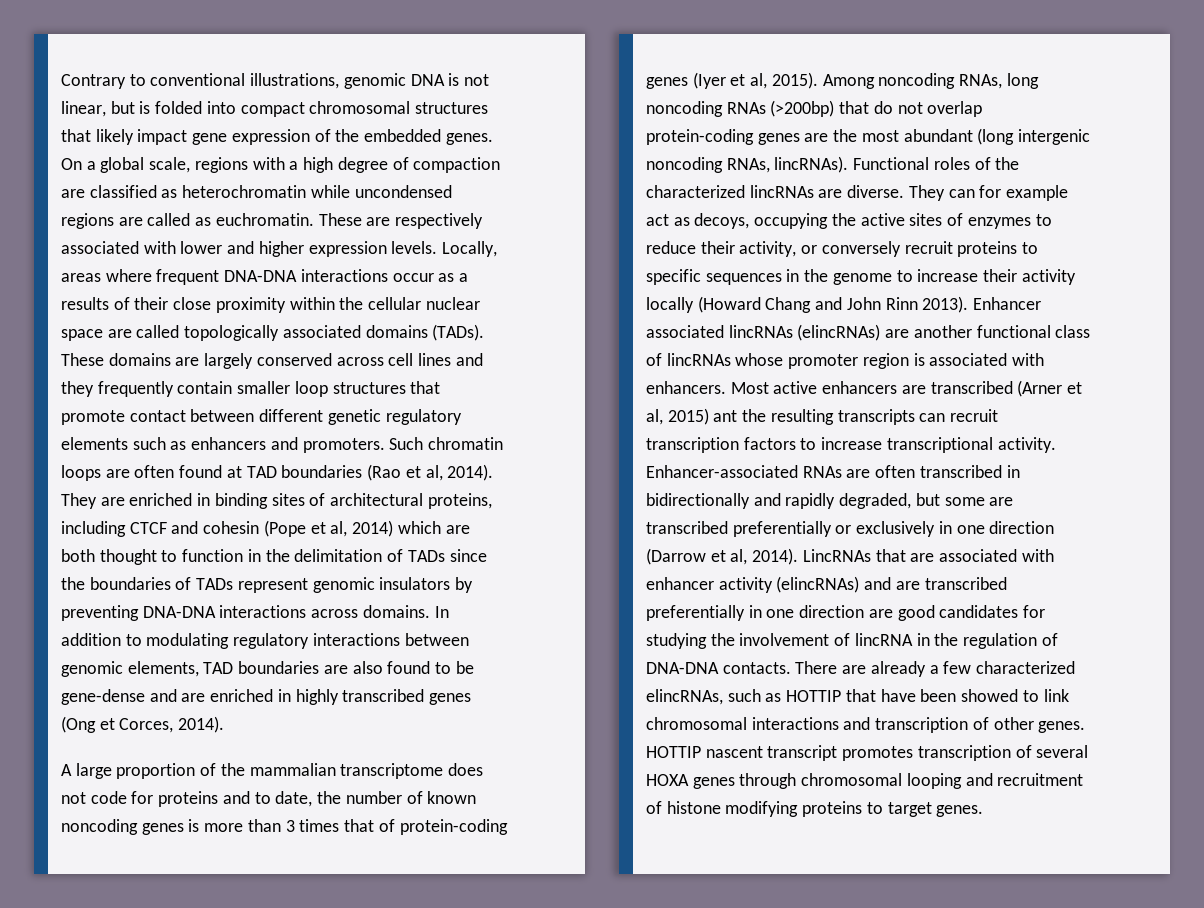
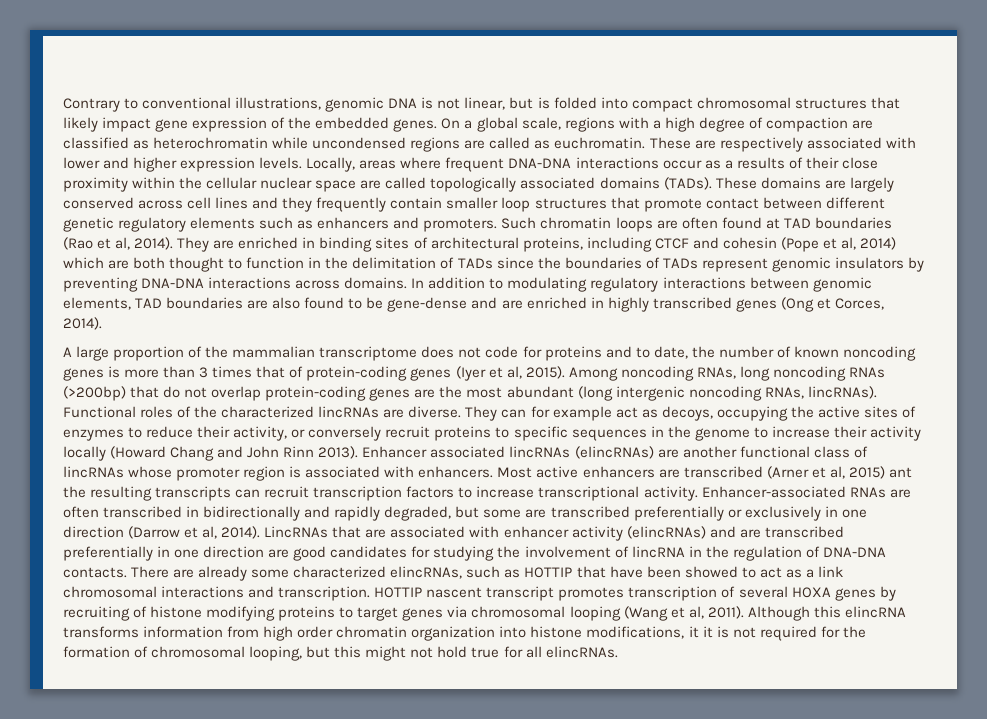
- There are already a few characterized elincRNAs, such as HOTTIP that have been showed to link chromosomal interactions and transcription of other genes.
+ There are already some characterized elincRNAs, such as HOTTIP that have been showed to act as a link chromosomal interactions and transcription.
- HOTTIP nascent transcript promotes transcription of several HOXA genes through chromosomal looping and recruitment of histone modifying proteins to target genes.
+ HOTTIP nascent transcript promotes transcription of several HOXA genes by recruiting of histone modifying proteins to target genes via chromosomal looping (Wang et al, 2011). Although this elincRNA transforms information from high order chromatin organization into histone modifications, it it is not required for the formation of chromosomal looping, but this might not hold true for all elincRNAs.

